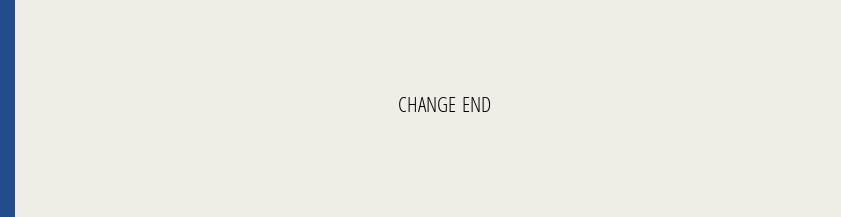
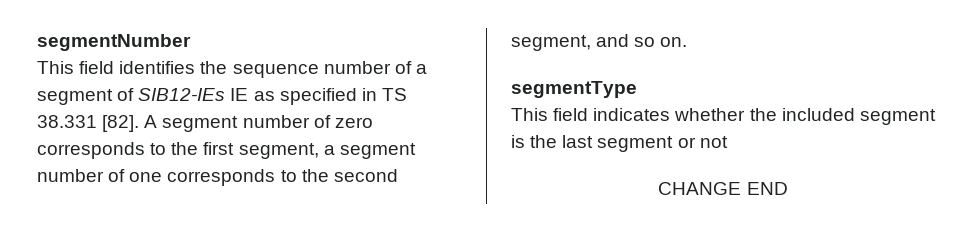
+ segmentNumber
+ This field identifies the sequence number of a segment of SIB12-IEs IE as specified in TS 38.331 [82]. A segment number of zero corresponds to the first segment, a segment number of one corresponds to the second segment, and so on.
+ segmentType
+ This field indicates whether the included segment is the last segment or not

